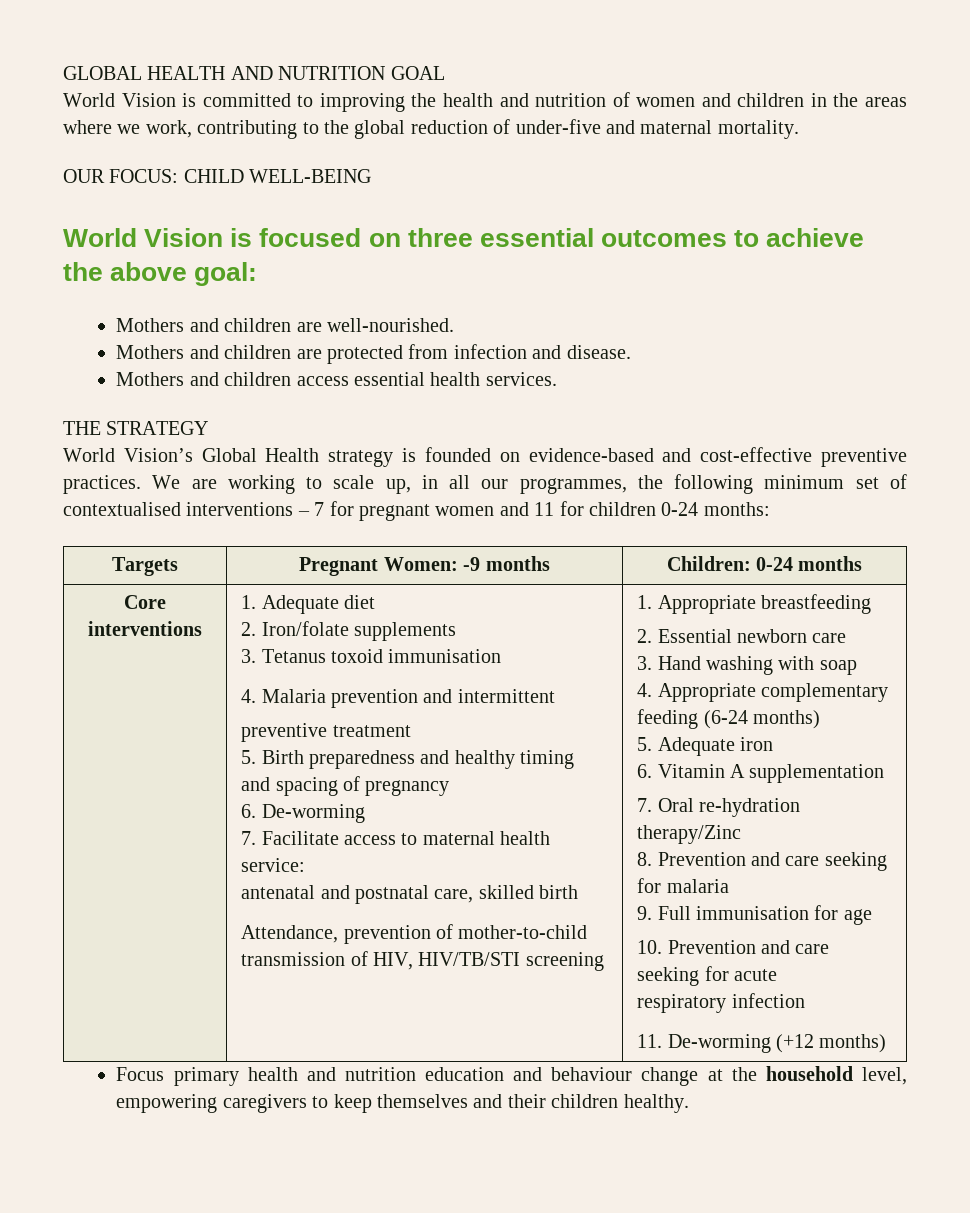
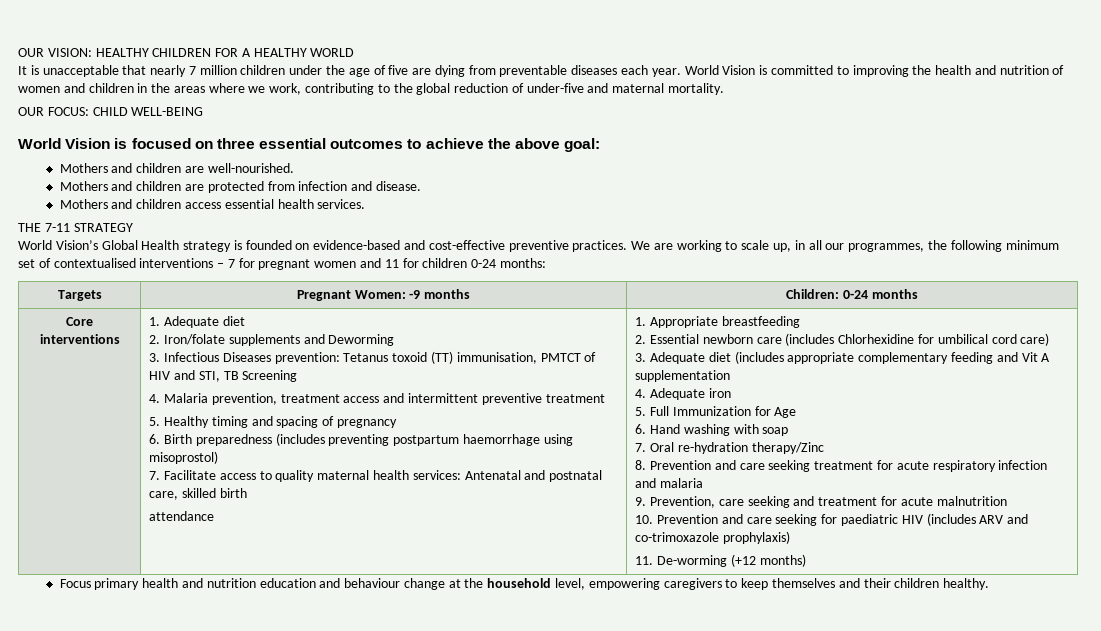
- GLOBAL HEALTH AND NUTRITION GOAL
- World Vision is committed to improving the health and nutrition of women and children in the areas where we work, contributing to the global reduction of under-five and maternal mortality.
+ OUR VISION: HEALTHY CHILDREN FOR A HEALTHY WORLD
+ It is unacceptable that nearly 7 million children under the age of five are dying from preventable diseases each year. World Vision is committed to improving the health and nutrition of women and children in the areas where we work, contributing to the global reduction of under-five and maternal mortality.
- THE STRATEGY
+ THE 7-11 STRATEGY
- 2. Iron/folate supplements
- 3. Tetanus toxoid immunisation
+ 2. Iron/folate supplements and Deworming
+ 3. Infectious Diseases prevention: Tetanus toxoid (TT) immunisation, PMTCT of HIV and STI, TB Screening
- 4. Malaria prevention and intermittent
- preventive treatment
+ 4. Malaria prevention, treatment access and intermittent preventive treatment
- 5. Birth preparedness and healthy timing and spacing of pregnancy
+ 5. Healthy timing and spacing of pregnancy
- 6. De-worming
+ 6. Birth preparedness (includes preventing postpartum haemorrhage using misoprostol)
- 7. Facilitate access to maternal health service:
- antenatal and postnatal care, skilled birth
+ 7. Facilitate access to quality maternal health services: Antenatal and postnatal care, skilled birth
- Attendance, prevention of mother-to-child transmission of HIV, HIV/TB/STI screening
+ attendance
- 2. Essential newborn care
- 3. Hand washing with soap
- 4. Appropriate complementary feeding (6-24 months)
- 5. Adequate iron
- 6. Vitamin A supplementation
+ 2. Essential newborn care (includes Chlorhexidine for umbilical cord care)
+ 3. Adequate diet (includes appropriate complementary feeding and Vit A supplementation
+ 4. Adequate iron
+ 5. Full Immunization for Age
+ 6. Hand washing with soap
- 8. Prevention and care seeking for malaria
- 9. Full immunisation for age
+ 8. Prevention and care seeking treatment for acute respiratory infection and malaria
+ 9. Prevention, care seeking and treatment for acute malnutrition
- 10. Prevention and care seeking for acute
- respiratory infection
+ 10. Prevention and care seeking for paediatric HIV (includes ARV and co-trimoxazole prophylaxis)

